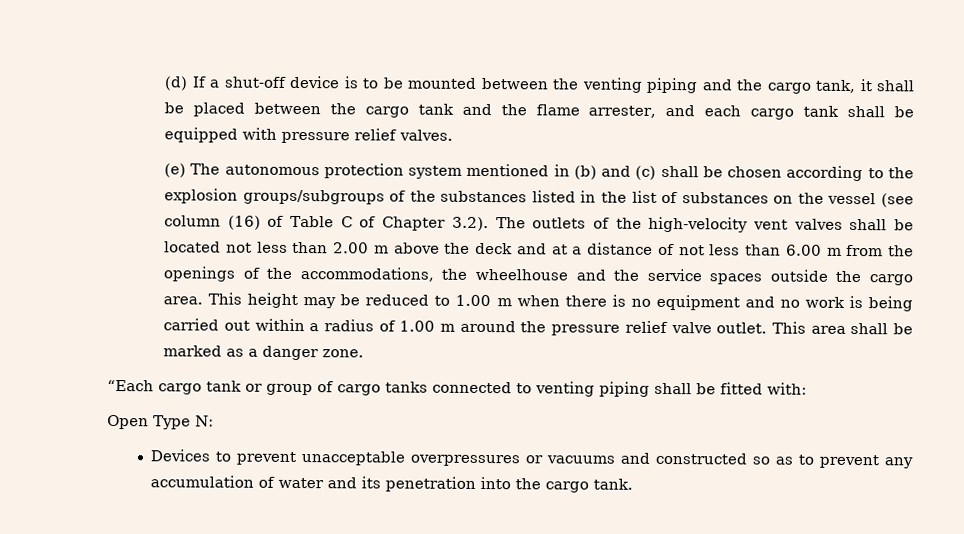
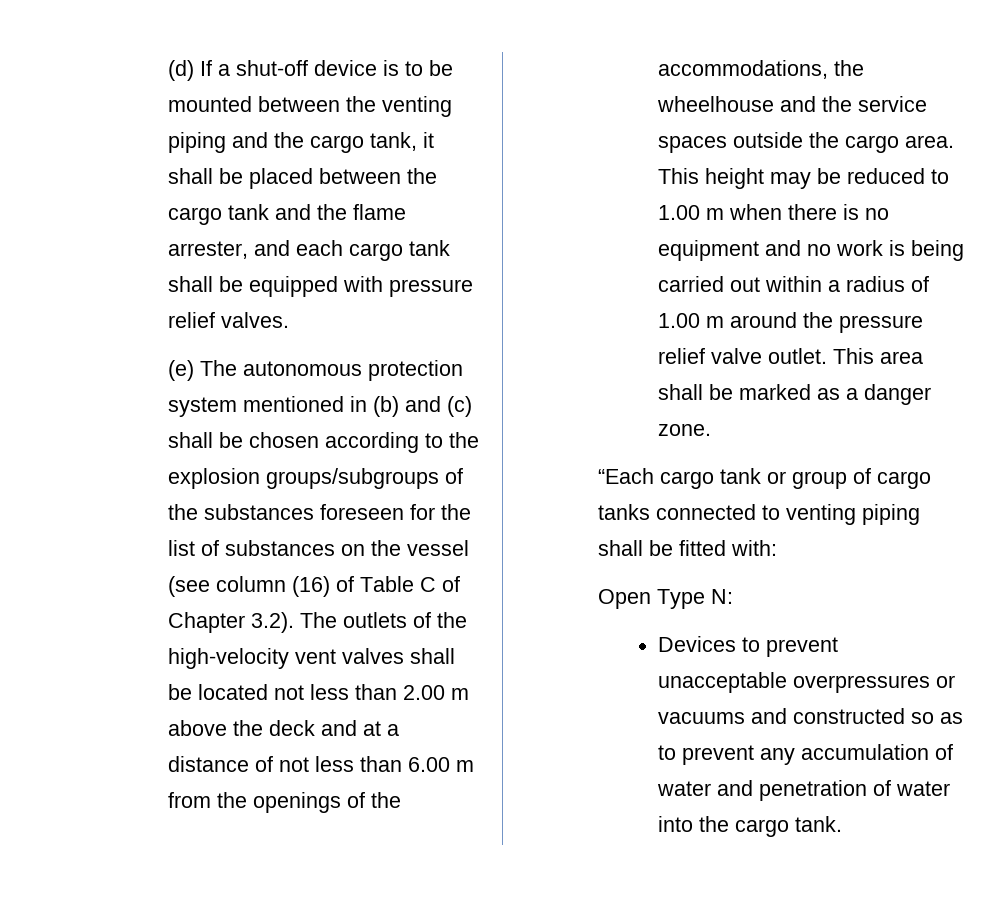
- (e) The autonomous protection system mentioned in (b) and (c) shall be chosen according to the explosion groups/subgroups of the substances listed in the list of substances on the vessel (see column (16) of Table C of Chapter 3.2). The outlets of the high-velocity vent valves shall be located not less than 2.00 m above the deck and at a distance of not less than 6.00 m from the openings of the accommodations, the wheelhouse and the service spaces outside the cargo area.
+ (e) The autonomous protection system mentioned in (b) and (c) shall be chosen according to the explosion groups/subgroups of the substances foreseen for the list of substances on the vessel (see column (16) of Table C of Chapter 3.2). The outlets of the high-velocity vent valves shall be located not less than 2.00 m above the deck and at a distance of not less than 6.00 m from the openings of the accommodations, the wheelhouse and the service spaces outside the cargo area.
- Devices to prevent unacceptable overpressures or vacuums and constructed so as to prevent any accumulation of water and its penetration into the cargo tank.
+ Devices to prevent unacceptable overpressures or vacuums and constructed so as to prevent any accumulation of water and penetration of water into the cargo tank.

